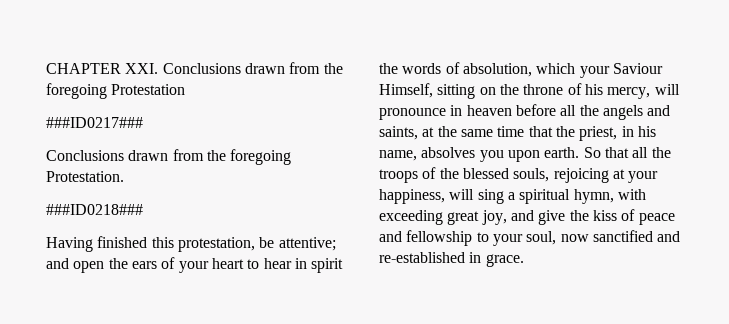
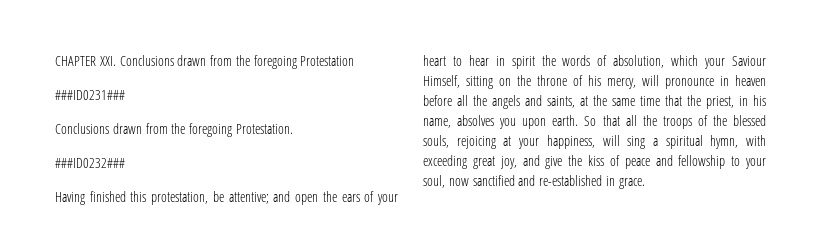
- ###ID0217###
+ ###ID0231###
- ###ID0218###
+ ###ID0232###

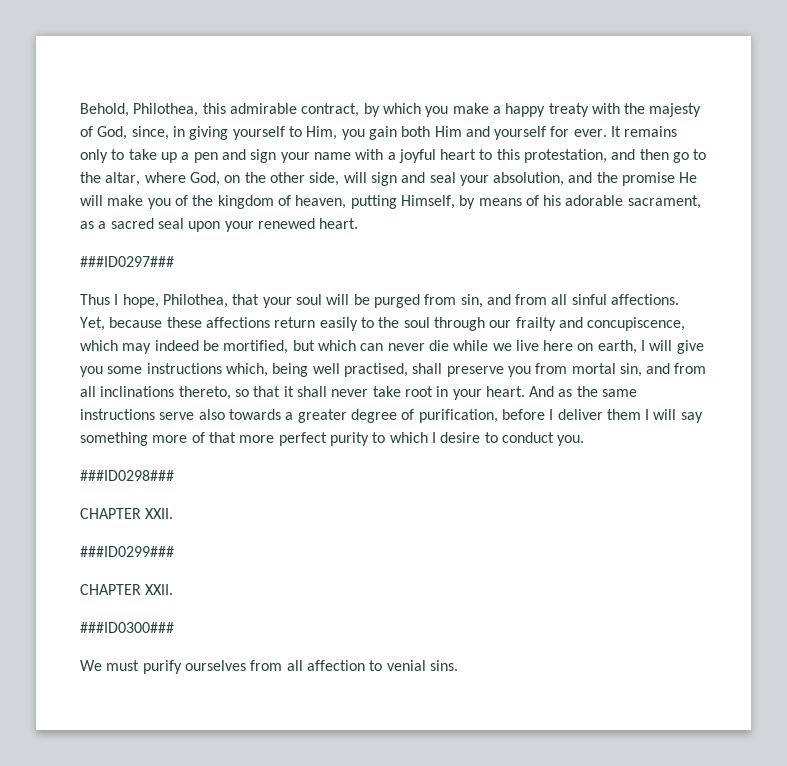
- CHAPTER XXI. Conclusions drawn from the foregoing Protestation
- ###ID0231###
- Conclusions drawn from the foregoing Protestation.
- ###ID0232###
- Having finished this protestation, be attentive; and open the ears of your heart to hear in spirit the words of absolution, which your Saviour Himself, sitting on the throne of his mercy, will pronounce in heaven before all the angels and saints, at the same time that the priest, in his name, absolves you upon earth. So that all the troops of the blessed souls, rejoicing at your happiness, will sing a spiritual hymn, with exceeding great joy, and give the kiss of peace and fellowship to your soul, now sanctified and re-established in grace.
+ Behold, Philothea, this admirable contract, by which you make a happy treaty with the majesty of God, since, in giving yourself to Him, you gain both Him and yourself for ever. It remains only to take up a pen and sign your name with a joyful heart to this protestation, and then go to the altar, where God, on the other side, will sign and seal your absolution, and the promise He will make you of the kingdom of heaven, putting Himself, by means of his adorable sacrament, as a sacred seal upon your renewed heart.
+ ###ID0297###
+ Thus I hope, Philothea, that your soul will be purged from sin, and from all sinful affections. Yet, because these affections return easily to the soul through our frailty and concupiscence, which may indeed be mortified, but which can never die while we live here on earth, I will give you some instructions which, being well practised, shall preserve you from mortal sin, and from all inclinations thereto, so that it shall never take root in your heart. And as the same instructions serve also towards a greater degree of purification, before I deliver them I will say something more of that more perfect purity to which I desire to conduct you.
+ ###ID0298###
+ CHAPTER XXII.
+ ###ID0299###
+ CHAPTER XXII.
+ ###ID0300###
+ We must purify ourselves from all affection to venial sins.

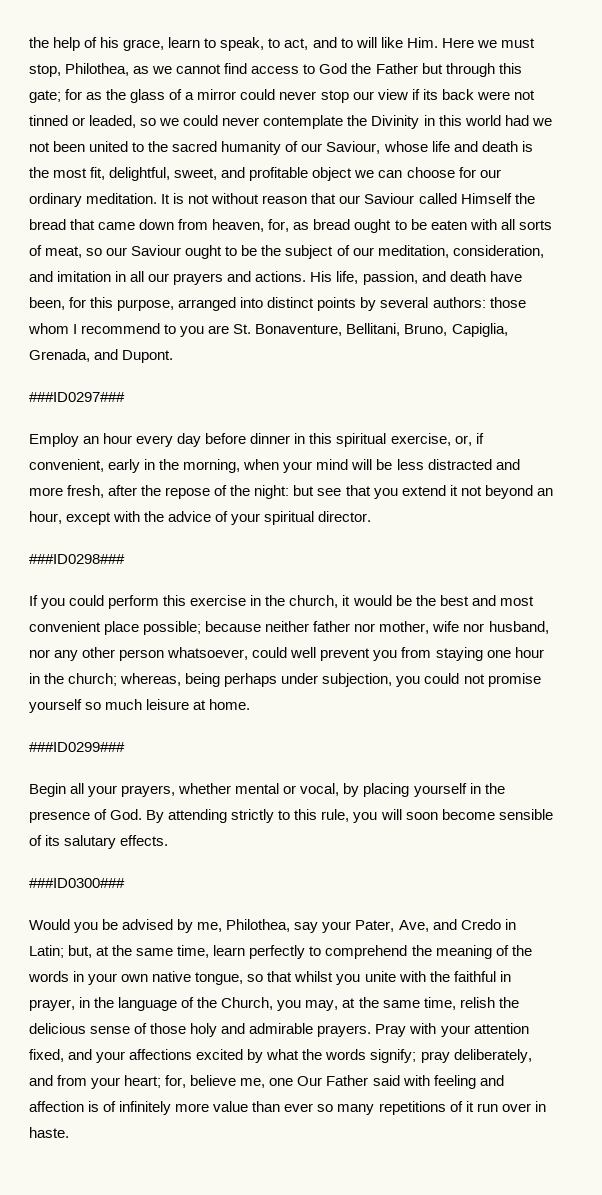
- Behold, Philothea, this admirable contract, by which you make a happy treaty with the majesty of God, since, in giving yourself to Him, you gain both Him and yourself for ever. It remains only to take up a pen and sign your name with a joyful heart to this protestation, and then go to the altar, where God, on the other side, will sign and seal your absolution, and the promise He will make you of the kingdom of heaven, putting Himself, by means of his adorable sacrament, as a sacred seal upon your renewed heart.
+ the help of his grace, learn to speak, to act, and to will like Him. Here we must stop, Philothea, as we cannot find access to God the Father but through this gate; for as the glass of a mirror could never stop our view if its back were not tinned or leaded, so we could never contemplate the Divinity in this world had we not been united to the sacred humanity of our Saviour, whose life and death is the most fit, delightful, sweet, and profitable object we can choose for our ordinary meditation. It is not without reason that our Saviour called Himself the bread that came down from heaven, for, as bread ought to be eaten with all sorts of meat, so our Saviour ought to be the subject of our meditation, consideration, and imitation in all our prayers and actions. His life, passion, and death have been, for this purpose, arranged into distinct points by several authors: those whom I recommend to you are St. Bonaventure, Bellitani, Bruno, Capiglia, Grenada, and Dupont.
  ###ID0297###
- Thus I hope, Philothea, that your soul will be purged from sin, and from all sinful affections. Yet, because these affections return easily to the soul through our frailty and concupiscence, which may indeed be mortified, but which can never die while we live here on earth, I will give you some instructions which, being well practised, shall preserve you from mortal sin, and from all inclinations thereto, so that it shall never take root in your heart. And as the same instructions serve also towards a greater degree of purification, before I deliver them I will say something more of that more perfect purity to which I desire to conduct you.
+ Employ an hour every day before dinner in this spiritual exercise, or, if convenient, early in the morning, when your mind will be less distracted and more fresh, after the repose of the night: but see that you extend it not beyond an hour, except with the advice of your spiritual director.
  ###ID0298###
- CHAPTER XXII.
+ If you could perform this exercise in the church, it would be the best and most convenient place possible; because neither father nor mother, wife nor husband, nor any other person whatsoever, could well prevent you from staying one hour in the church; whereas, being perhaps under subjection, you could not promise yourself so much leisure at home.
  ###ID0299###
- CHAPTER XXII.
+ Begin all your prayers, whether mental or vocal, by placing yourself in the presence of God. By attending strictly to this rule, you will soon become sensible of its salutary effects.
  ###ID0300###
- We must purify ourselves from all affection to venial sins.
+ Would you be advised by me, Philothea, say your Pater, Ave, and Credo in Latin; but, at the same time, learn perfectly to comprehend the meaning of the words in your own native tongue, so that whilst you unite with the faithful in prayer, in the language of the Church, you may, at the same time, relish the delicious sense of those holy and admirable prayers. Pray with your attention fixed, and your affections excited by what the words signify; pray deliberately, and from your heart; for, believe me, one Our Father said with feeling and affection is of infinitely more value than ever so many repetitions of it run over in haste.

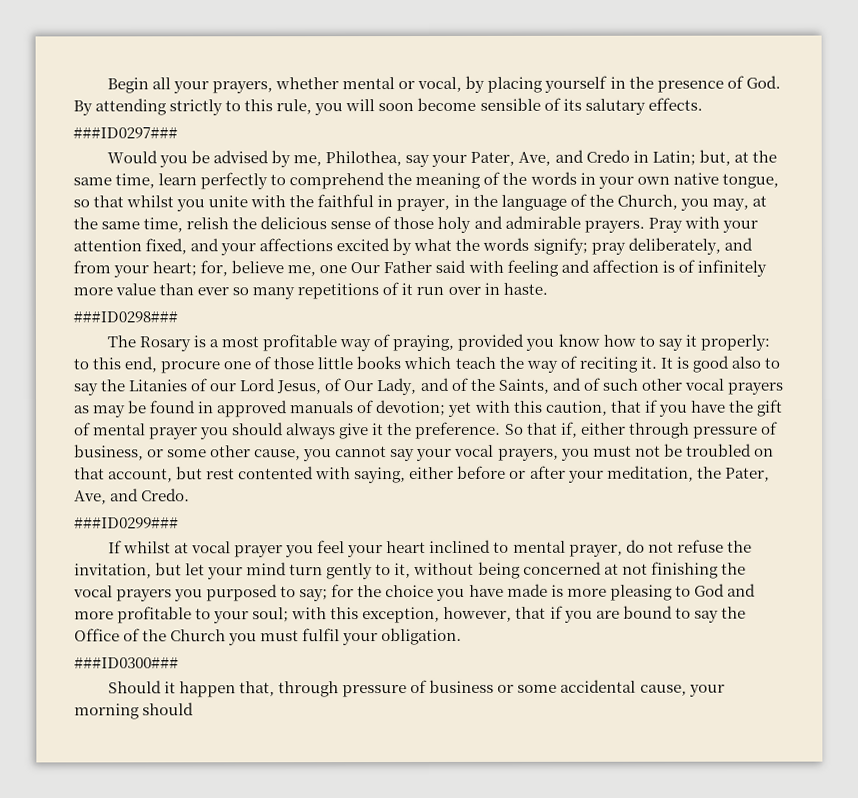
- the help of his grace, learn to speak, to act, and to will like Him. Here we must stop, Philothea, as we cannot find access to God the Father but through this gate; for as the glass of a mirror could never stop our view if its back were not tinned or leaded, so we could never contemplate the Divinity in this world had we not been united to the sacred humanity of our Saviour, whose life and death is the most fit, delightful, sweet, and profitable object we can choose for our ordinary meditation. It is not without reason that our Saviour called Himself the bread that came down from heaven, for, as bread ought to be eaten with all sorts of meat, so our Saviour ought to be the subject of our meditation, consideration, and imitation in all our prayers and actions. His life, passion, and death have been, for this purpose, arranged into distinct points by several authors: those whom I recommend to you are St. Bonaventure, Bellitani, Bruno, Capiglia, Grenada, and Dupont.
- ###ID0297###
- Employ an hour every day before dinner in this spiritual exercise, or, if convenient, early in the morning, when your mind will be less distracted and more fresh, after the repose of the night: but see that you extend it not beyond an hour, except with the advice of your spiritual director.
- ###ID0298###
- If you could perform this exercise in the church, it would be the best and most convenient place possible; because neither father nor mother, wife nor husband, nor any other person whatsoever, could well prevent you from staying one hour in the church; whereas, being perhaps under subjection, you could not promise yourself so much leisure at home.
- ###ID0299###
- ###ID0300###
+ ###ID0297###
+ ###ID0298###
+ The Rosary is a most profitable way of praying, provided you know how to say it properly: to this end, procure one of those little books which teach the way of reciting it. It is good also to say the Litanies of our Lord Jesus, of Our Lady, and of the Saints, and of such other vocal prayers as may be found in approved manuals of devotion; yet with this caution, that if you have the gift of mental prayer you should always give it the preference. So that if, either through pressure of business, or some other cause, you cannot say your vocal prayers, you must not be troubled on that account, but rest contented with saying, either before or after your meditation, the Pater, Ave, and Credo.
+ ###ID0299###
+ If whilst at vocal prayer you feel your heart inclined to mental prayer, do not refuse the invitation, but let your mind turn gently to it, without being concerned at not finishing the vocal prayers you purposed to say; for the choice you have made is more pleasing to God and more profitable to your soul; with this exception, however, that if you are bound to say the Office of the Church you must fulfil your obligation.
+ ###ID0300###
+ Should it happen that, through pressure of business or some accidental cause, your morning should

